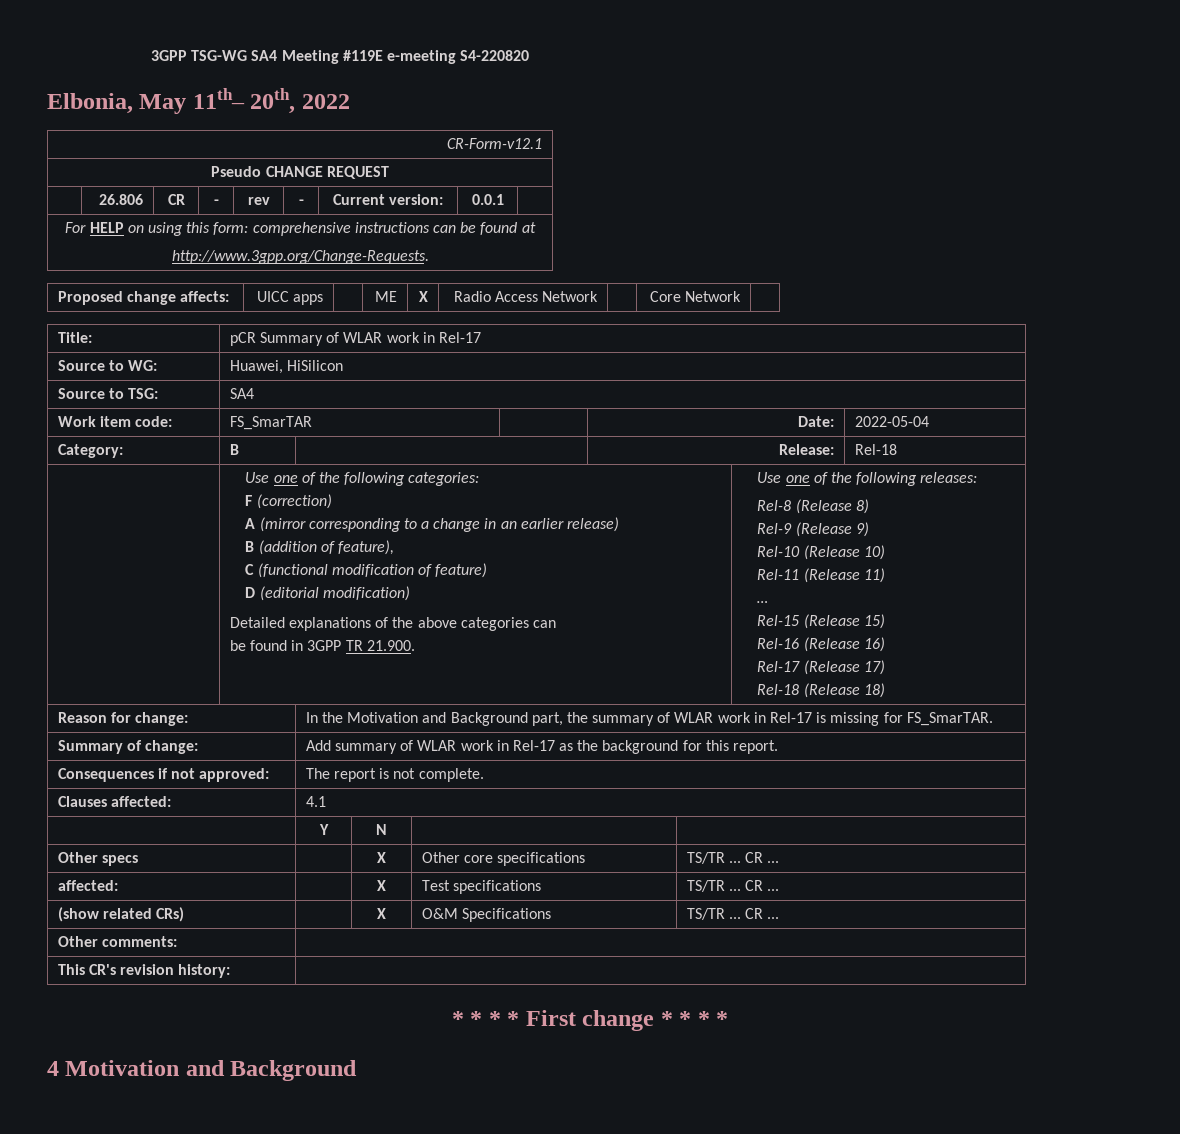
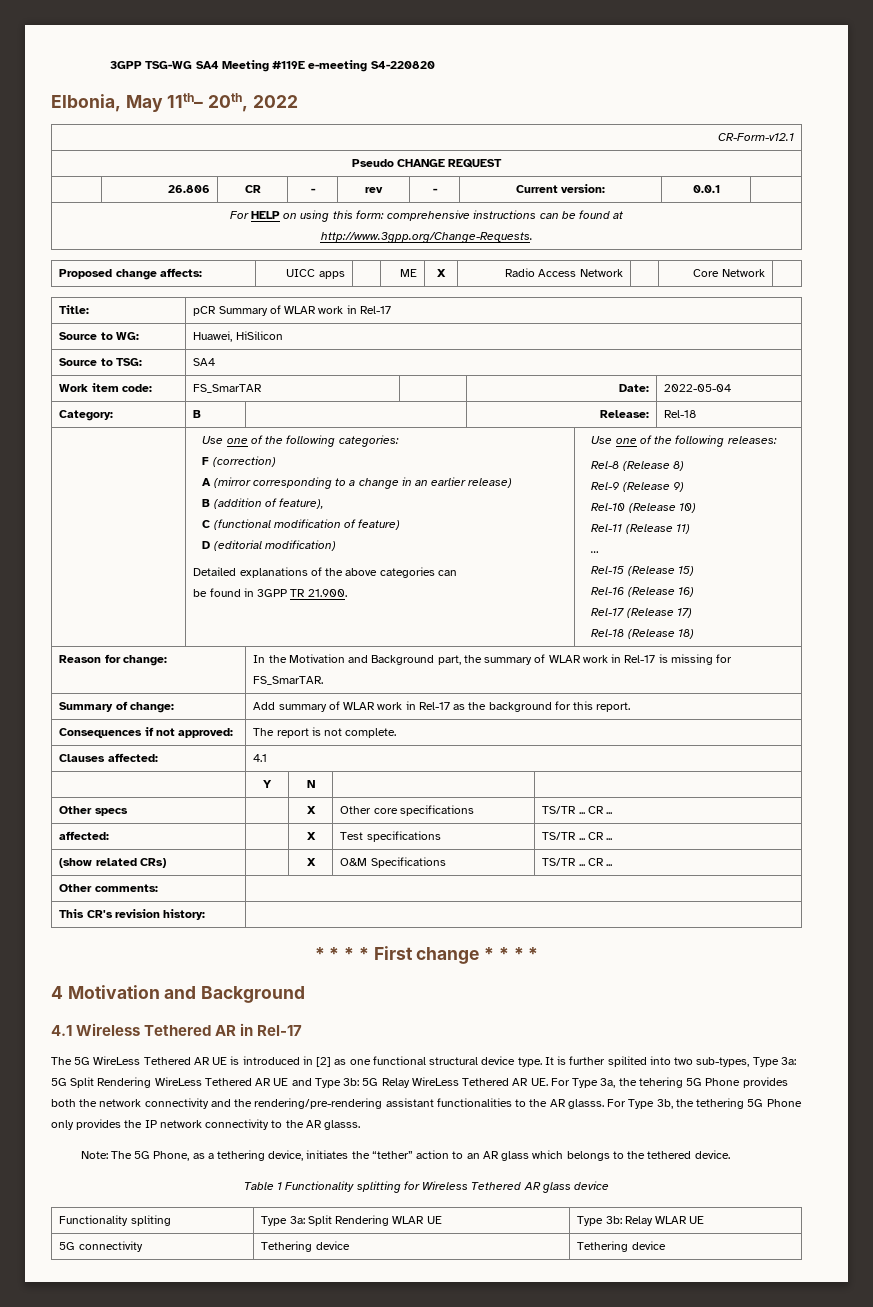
+ 4.1 Wireless Tethered AR in Rel-17
+ The 5G WireLess Tethered AR UE is introduced in [2] as one functional structural device type. It is further spilited into two sub-types, Type 3a: 5G Split Rendering WireLess Tethered AR UE and Type 3b: 5G Relay WireLess Tethered AR UE. For Type 3a, the tehering 5G Phone provides both the network connectivity and the rendering/pre-rendering assistant functionalities to the AR glasss. For Type 3b, the tethering 5G Phone only provides the IP network connectivity to the AR glasss.
+ Note: The 5G Phone, as a tethering device, initiates the “tether” action to an AR glass which belongs to the tethered device.
+ Table 1 Functionality splitting for Wireless Tethered AR glass device
+ Functionality spliting | Type 3a: Split Rendering WLAR UE | Type 3b: Relay WLAR UE
+ 5G connectivity | Tethering device | Tethering device

